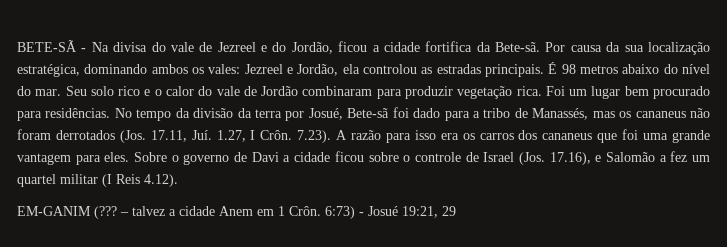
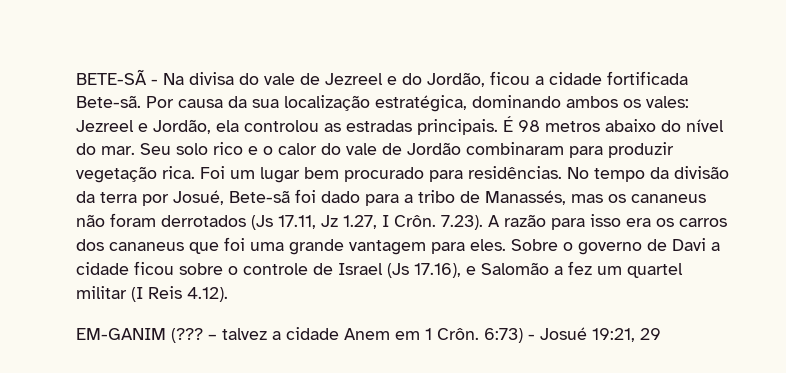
- BETE-SÃ - Na divisa do vale de Jezreel e do Jordão, ficou a cidade fortifica da Bete-sã.
+ BETE-SÃ - Na divisa do vale de Jezreel e do Jordão, ficou a cidade fortificada Bete-sã.
- No tempo da divisão da terra por Josué, Bete-sã foi dado para a tribo de Manassés, mas os cananeus não foram derrotados (Jos. 17.11, Juí. 1.27, I Crôn.
+ No tempo da divisão da terra por Josué, Bete-sã foi dado para a tribo de Manassés, mas os cananeus não foram derrotados (Js 17.11, Jz 1.27, I Crôn.
- Sobre o governo de Davi a cidade ficou sobre o controle de Israel (Jos. 17.16), e Salomão a fez um quartel militar (I Reis 4.12).
+ Sobre o governo de Davi a cidade ficou sobre o controle de Israel (Js 17.16), e Salomão a fez um quartel militar (I Reis 4.12).

